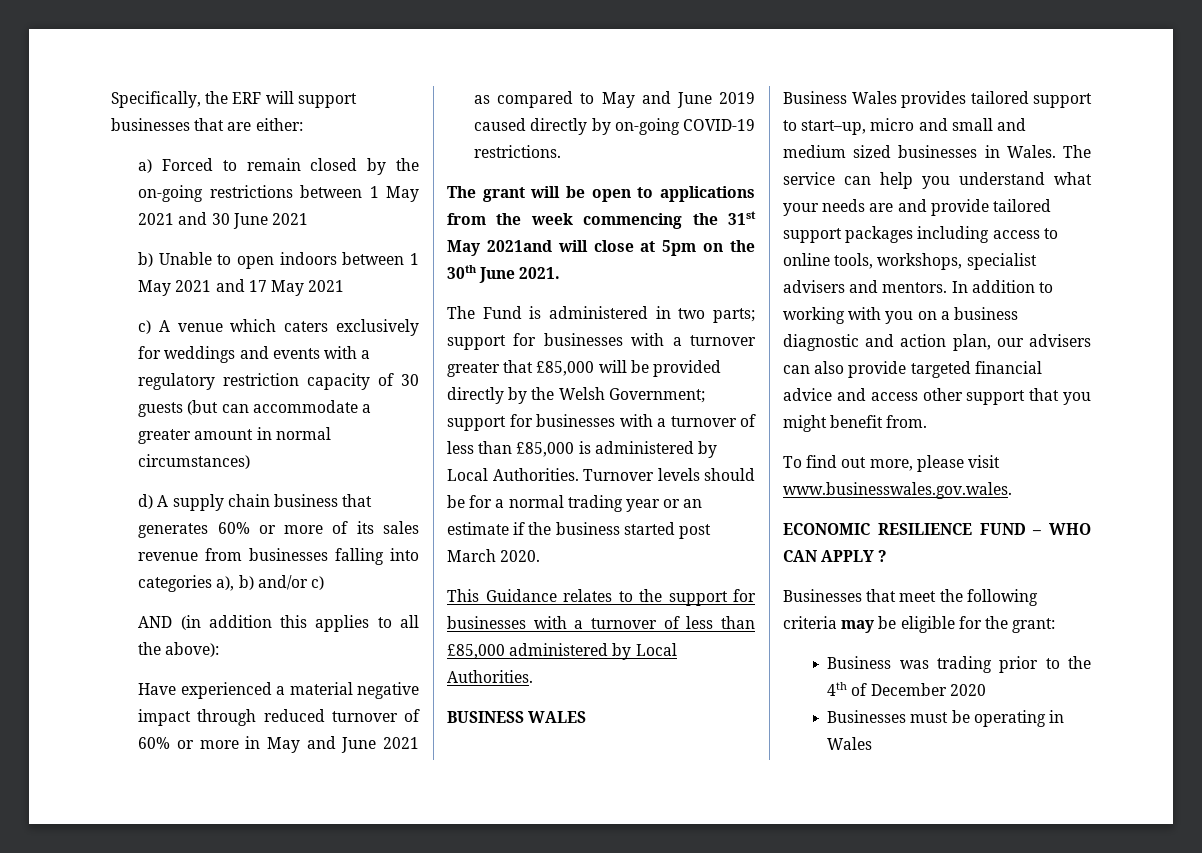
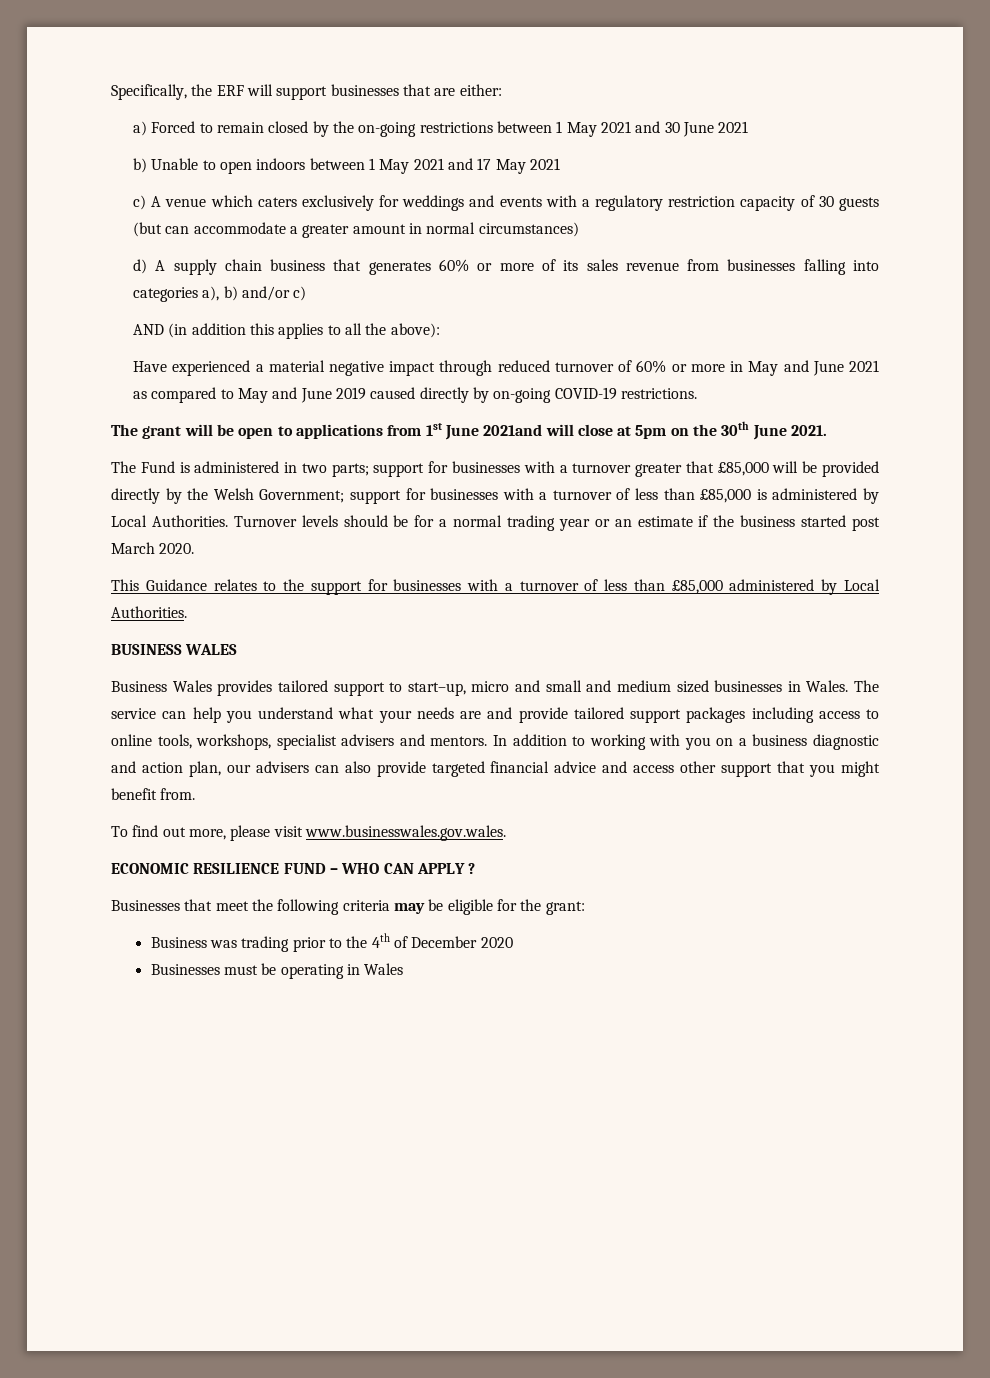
- The grant will be open to applications from the week commencing the 31st May 2021and will close at 5pm on the 30th June 2021.
+ The grant will be open to applications from 1st June 2021and will close at 5pm on the 30th June 2021.

